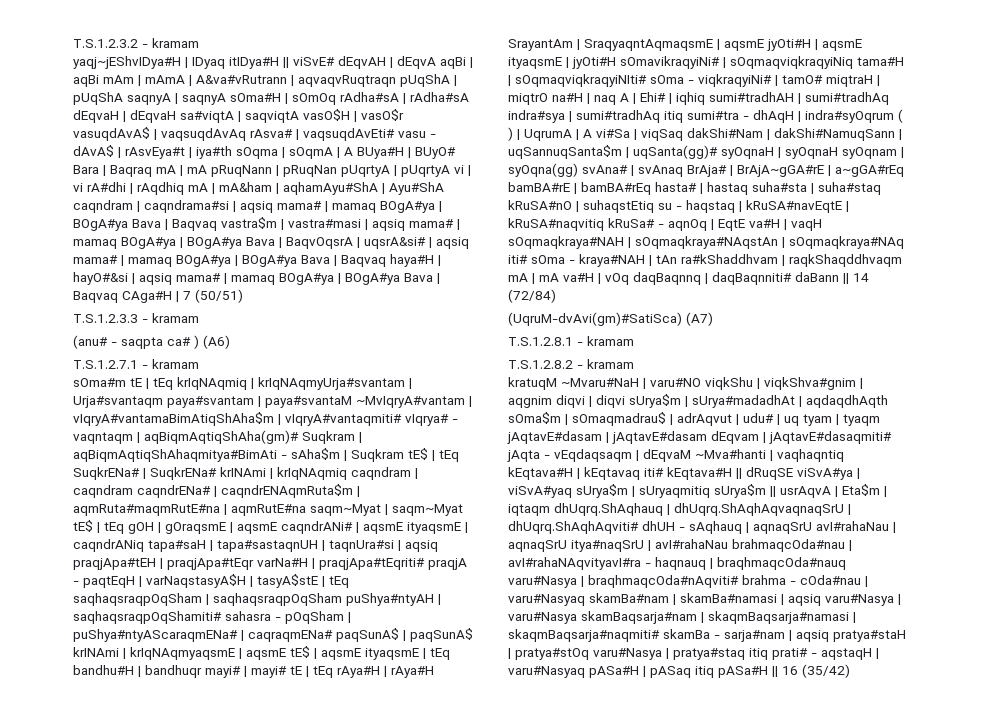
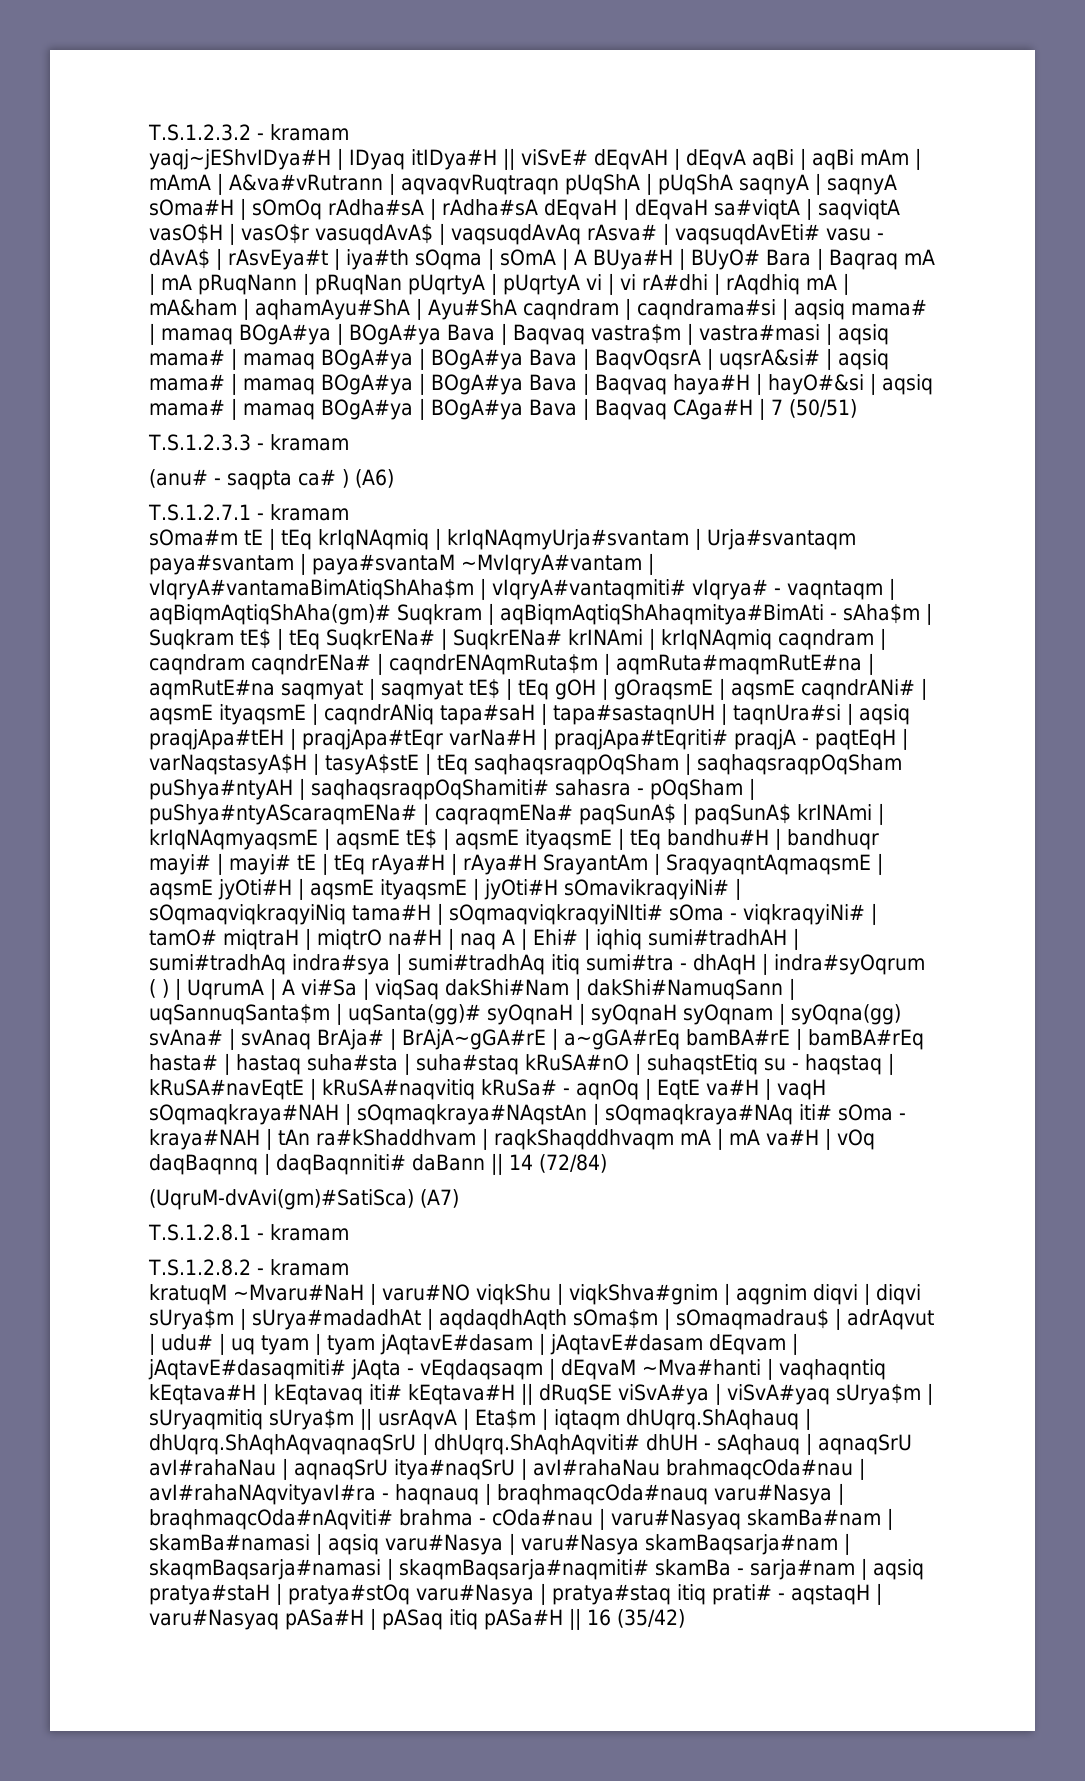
- yaqj~jEShvIDya#H | IDyaq itIDya#H || viSvE# dEqvAH | dEqvA aqBi | aqBi mAm | mAmA | A&va#vRutrann | aqvaqvRuqtraqn pUqShA | pUqShA saqnyA | saqnyA sOma#H | sOmOq rAdha#sA | rAdha#sA dEqvaH | dEqvaH sa#viqtA | saqviqtA vasO$H | vasO$r vasuqdAvA$ | vaqsuqdAvAq rAsva# | vaqsuqdAvEti# vasu - dAvA$ | rAsvEya#t | iya#th sOqma | sOqmA | A BUya#H | BUyO# Bara | Baqraq mA | mA pRuqNann | pRuqNan pUqrtyA | pUqrtyA vi | vi rA#dhi | rAqdhiq mA | mA&ham | aqhamAyu#ShA | Ayu#ShA caqndram | caqndrama#si | aqsiq mama# | mamaq BOgA#ya | BOgA#ya Bava | Baqvaq vastra$m | vastra#masi | aqsiq mama# | mamaq BOgA#ya | BOgA#ya Bava | BaqvOqsrA | uqsrA&si# | aqsiq mama# | mamaq BOgA#ya | BOgA#ya Bava | Baqvaq haya#H | hayO#&si | aqsiq mama# | mamaq BOgA#ya | BOgA#ya Bava | Baqvaq CAga#H | 7 (50/51)
+ yaqj~jEShvIDya#H | IDyaq itIDya#H || viSvE# dEqvAH | dEqvA aqBi | aqBi mAm | mAmA | A&va#vRutrann | aqvaqvRuqtraqn pUqShA | pUqShA saqnyA | saqnyA sOma#H | sOmOq rAdha#sA | rAdha#sA dEqvaH | dEqvaH sa#viqtA | saqviqtA vasO$H | vasO$r vasuqdAvA$ | vaqsuqdAvAq rAsva# | vaqsuqdAvEti# vasu - dAvA$ | rAsvEya#t | iya#th sOqma | sOmA | A BUya#H | BUyO# Bara | Baqraq mA | mA pRuqNann | pRuqNan pUqrtyA | pUqrtyA vi | vi rA#dhi | rAqdhiq mA | mA&ham | aqhamAyu#ShA | Ayu#ShA caqndram | caqndrama#si | aqsiq mama# | mamaq BOgA#ya | BOgA#ya Bava | Baqvaq vastra$m | vastra#masi | aqsiq mama# | mamaq BOgA#ya | BOgA#ya Bava | BaqvOqsrA | uqsrA&si# | aqsiq mama# | mamaq BOgA#ya | BOgA#ya Bava | Baqvaq haya#H | hayO#&si | aqsiq mama# | mamaq BOgA#ya | BOgA#ya Bava | Baqvaq CAga#H | 7 (50/51)
- sOma#m tE | tEq krIqNAqmiq | krIqNAqmyUrja#svantam | Urja#svantaqm paya#svantam | paya#svantaM ~MvIqryA#vantam | vIqryA#vantamaBimAtiqShAha$m | vIqryA#vantaqmiti# vIqrya# - vaqntaqm | aqBiqmAqtiqShAha(gm)# Suqkram | aqBiqmAqtiqShAhaqmitya#BimAti - sAha$m | Suqkram tE$ | tEq SuqkrENa# | SuqkrENa# krINAmi | krIqNAqmiq caqndram | caqndram caqndrENa# | caqndrENAqmRuta$m | aqmRuta#maqmRutE#na | aqmRutE#na saqm~Myat | saqm~Myat tE$ | tEq gOH | gOraqsmE | aqsmE caqndrANi# | aqsmE ityaqsmE | caqndrANiq tapa#saH | tapa#sastaqnUH | taqnUra#si | aqsiq praqjApa#tEH | praqjApa#tEqr varNa#H | praqjApa#tEqriti# praqjA - paqtEqH | varNaqstasyA$H | tasyA$stE | tEq saqhaqsraqpOqSham | saqhaqsraqpOqSham puShya#ntyAH | saqhaqsraqpOqShamiti# sahasra - pOqSham | puShya#ntyAScaraqmENa# | caqraqmENa# paqSunA$ | paqSunA$ krINAmi | krIqNAqmyaqsmE | aqsmE tE$ | aqsmE ityaqsmE | tEq bandhu#H | bandhuqr mayi# | mayi# tE | tEq rAya#H | rAya#H SrayantAm | SraqyaqntAqmaqsmE | aqsmE jyOti#H | aqsmE ityaqsmE | jyOti#H sOmavikraqyiNi# | sOqmaqviqkraqyiNiq tama#H | sOqmaqviqkraqyiNIti# sOma - viqkraqyiNi# | tamO# miqtraH | miqtrO na#H | naq A | Ehi# | iqhiq sumi#tradhAH | sumi#tradhAq indra#sya | sumi#tradhAq itiq sumi#tra - dhAqH | indra#syOqrum ( ) | UqrumA | A vi#Sa | viqSaq dakShi#Nam | dakShi#NamuqSann | uqSannuqSanta$m | uqSanta(gg)# syOqnaH | syOqnaH syOqnam | syOqna(gg) svAna# | svAnaq BrAja# | BrAjA~gGA#rE | a~gGA#rEq bamBA#rE | bamBA#rEq hasta# | hastaq suha#sta | suha#staq kRuSA#nO | suhaqstEtiq su - haqstaq | kRuSA#navEqtE | kRuSA#naqvitiq kRuSa# - aqnOq | EqtE va#H | vaqH sOqmaqkraya#NAH | sOqmaqkraya#NAqstAn | sOqmaqkraya#NAq iti# sOma - kraya#NAH | tAn ra#kShaddhvam | raqkShaqddhvaqm mA | mA va#H | vOq daqBaqnnq | daqBaqnniti# daBann || 14 (72/84)
+ sOma#m tE | tEq krIqNAqmiq | krIqNAqmyUrja#svantam | Urja#svantaqm paya#svantam | paya#svantaM ~MvIqryA#vantam | vIqryA#vantamaBimAtiqShAha$m | vIqryA#vantaqmiti# vIqrya# - vaqntaqm | aqBiqmAqtiqShAha(gm)# Suqkram | aqBiqmAqtiqShAhaqmitya#BimAti - sAha$m | Suqkram tE$ | tEq SuqkrENa# | SuqkrENa# krINAmi | krIqNAqmiq caqndram | caqndram caqndrENa# | caqndrENAqmRuta$m | aqmRuta#maqmRutE#na | aqmRutE#na saqmyat | saqmyat tE$ | tEq gOH | gOraqsmE | aqsmE caqndrANi# | aqsmE ityaqsmE | caqndrANiq tapa#saH | tapa#sastaqnUH | taqnUra#si | aqsiq praqjApa#tEH | praqjApa#tEqr varNa#H | praqjApa#tEqriti# praqjA - paqtEqH | varNaqstasyA$H | tasyA$stE | tEq saqhaqsraqpOqSham | saqhaqsraqpOqSham puShya#ntyAH | saqhaqsraqpOqShamiti# sahasra - pOqSham | puShya#ntyAScaraqmENa# | caqraqmENa# paqSunA$ | paqSunA$ krINAmi | krIqNAqmyaqsmE | aqsmE tE$ | aqsmE ityaqsmE | tEq bandhu#H | bandhuqr mayi# | mayi# tE | tEq rAya#H | rAya#H SrayantAm | SraqyaqntAqmaqsmE | aqsmE jyOti#H | aqsmE ityaqsmE | jyOti#H sOmavikraqyiNi# | sOqmaqviqkraqyiNiq tama#H | sOqmaqviqkraqyiNIti# sOma - viqkraqyiNi# | tamO# miqtraH | miqtrO na#H | naq A | Ehi# | iqhiq sumi#tradhAH | sumi#tradhAq indra#sya | sumi#tradhAq itiq sumi#tra - dhAqH | indra#syOqrum ( ) | UqrumA | A vi#Sa | viqSaq dakShi#Nam | dakShi#NamuqSann | uqSannuqSanta$m | uqSanta(gg)# syOqnaH | syOqnaH syOqnam | syOqna(gg) svAna# | svAnaq BrAja# | BrAjA~gGA#rE | a~gGA#rEq bamBA#rE | bamBA#rEq hasta# | hastaq suha#sta | suha#staq kRuSA#nO | suhaqstEtiq su - haqstaq | kRuSA#navEqtE | kRuSA#naqvitiq kRuSa# - aqnOq | EqtE va#H | vaqH sOqmaqkraya#NAH | sOqmaqkraya#NAqstAn | sOqmaqkraya#NAq iti# sOma - kraya#NAH | tAn ra#kShaddhvam | raqkShaqddhvaqm mA | mA va#H | vOq daqBaqnnq | daqBaqnniti# daBann || 14 (72/84)
- kratuqM ~Mvaru#NaH | varu#NO viqkShu | viqkShva#gnim | aqgnim diqvi | diqvi sUrya$m | sUrya#madadhAt | aqdaqdhAqth sOma$m | sOmaqmadrau$ | adrAqvut | udu# | uq tyam | tyaqm jAqtavE#dasam | jAqtavE#dasam dEqvam | jAqtavE#dasaqmiti# jAqta - vEqdaqsaqm | dEqvaM ~Mva#hanti | vaqhaqntiq kEqtava#H | kEqtavaq iti# kEqtava#H || dRuqSE viSvA#ya | viSvA#yaq sUrya$m | sUryaqmitiq sUrya$m || usrAqvA | Eta$m | iqtaqm dhUqrq.ShAqhauq | dhUqrq.ShAqhAqvaqnaqSrU | dhUqrq.ShAqhAqviti# dhUH - sAqhauq | aqnaqSrU avI#rahaNau | aqnaqSrU itya#naqSrU | avI#rahaNau brahmaqcOda#nau | avI#rahaNAqvityavI#ra - haqnauq | braqhmaqcOda#nauq varu#Nasya | braqhmaqcOda#nAqviti# brahma - cOda#nau | varu#Nasyaq skamBa#nam | skamBa#namasi | aqsiq varu#Nasya | varu#Nasya skamBaqsarja#nam | skaqmBaqsarja#namasi | skaqmBaqsarja#naqmiti# skamBa - sarja#nam | aqsiq pratya#staH | pratya#stOq varu#Nasya | pratya#staq itiq prati# - aqstaqH | varu#Nasyaq pASa#H | pASaq itiq pASa#H || 16 (35/42)
+ kratuqM ~Mvaru#NaH | varu#NO viqkShu | viqkShva#gnim | aqgnim diqvi | diqvi sUrya$m | sUrya#madadhAt | aqdaqdhAqth sOma$m | sOmaqmadrau$ | adrAqvut | udu# | uq tyam | tyam jAqtavE#dasam | jAqtavE#dasam dEqvam | jAqtavE#dasaqmiti# jAqta - vEqdaqsaqm | dEqvaM ~Mva#hanti | vaqhaqntiq kEqtava#H | kEqtavaq iti# kEqtava#H || dRuqSE viSvA#ya | viSvA#yaq sUrya$m | sUryaqmitiq sUrya$m || usrAqvA | Eta$m | iqtaqm dhUqrq.ShAqhauq | dhUqrq.ShAqhAqvaqnaqSrU | dhUqrq.ShAqhAqviti# dhUH - sAqhauq | aqnaqSrU avI#rahaNau | aqnaqSrU itya#naqSrU | avI#rahaNau brahmaqcOda#nau | avI#rahaNAqvityavI#ra - haqnauq | braqhmaqcOda#nauq varu#Nasya | braqhmaqcOda#nAqviti# brahma - cOda#nau | varu#Nasyaq skamBa#nam | skamBa#namasi | aqsiq varu#Nasya | varu#Nasya skamBaqsarja#nam | skaqmBaqsarja#namasi | skaqmBaqsarja#naqmiti# skamBa - sarja#nam | aqsiq pratya#staH | pratya#stOq varu#Nasya | pratya#staq itiq prati# - aqstaqH | varu#Nasyaq pASa#H | pASaq itiq pASa#H || 16 (35/42)

